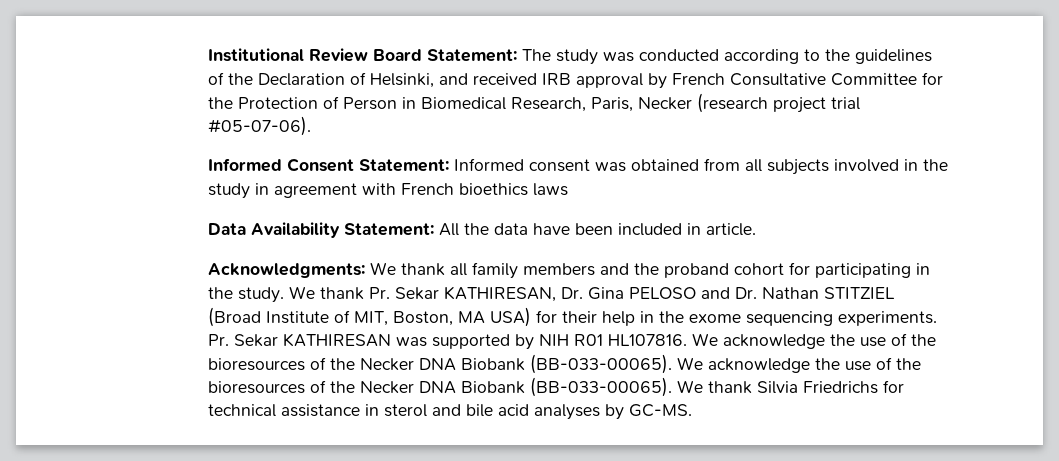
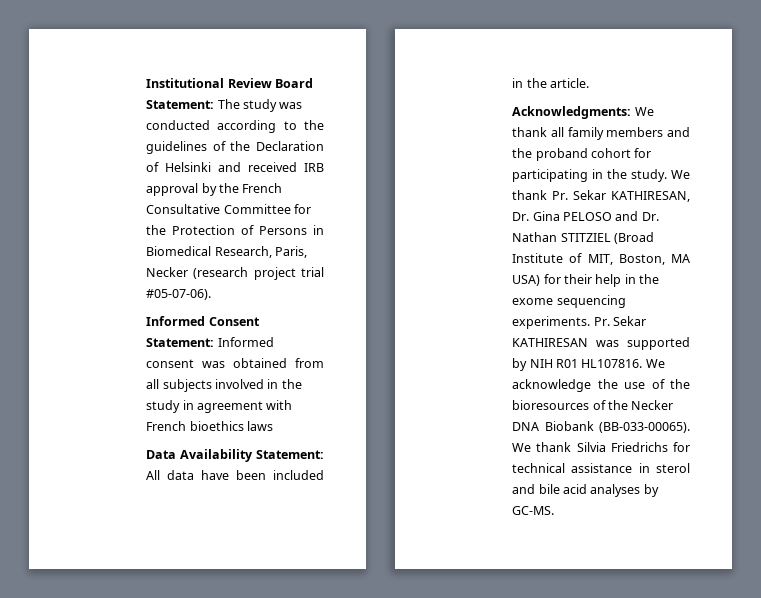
- Institutional Review Board Statement: The study was conducted according to the guidelines of the Declaration of Helsinki, and received IRB approval by French Consultative Committee for the Protection of Person in Biomedical Research, Paris, Necker (research project trial #05-07-06).
+ Institutional Review Board Statement: The study was conducted according to the guidelines of the Declaration of Helsinki and received IRB approval by the French Consultative Committee for the Protection of Persons in Biomedical Research, Paris, Necker (research project trial #05-07-06).
- Data Availability Statement: All the data have been included in article.
+ Data Availability Statement: All data have been included in the article.
- We acknowledge the use of the bioresources of the Necker DNA Biobank (BB-033-00065). We thank Silvia Friedrichs for technical assistance in sterol and bile acid analyses by GC-MS.
+ We thank Silvia Friedrichs for technical assistance in sterol and bile acid analyses by GC-MS.

